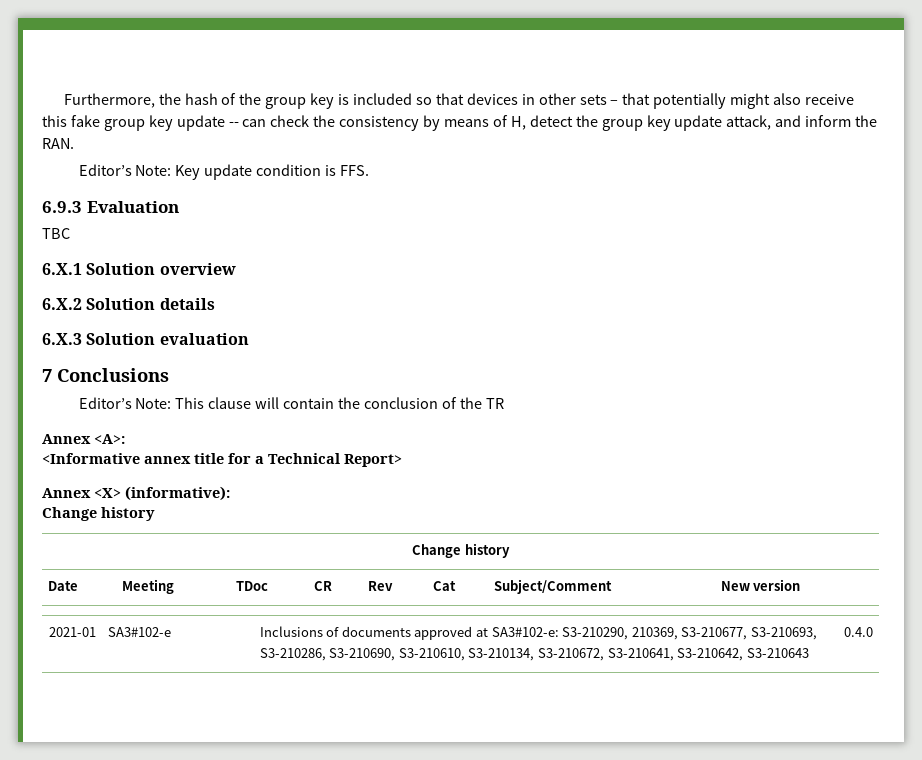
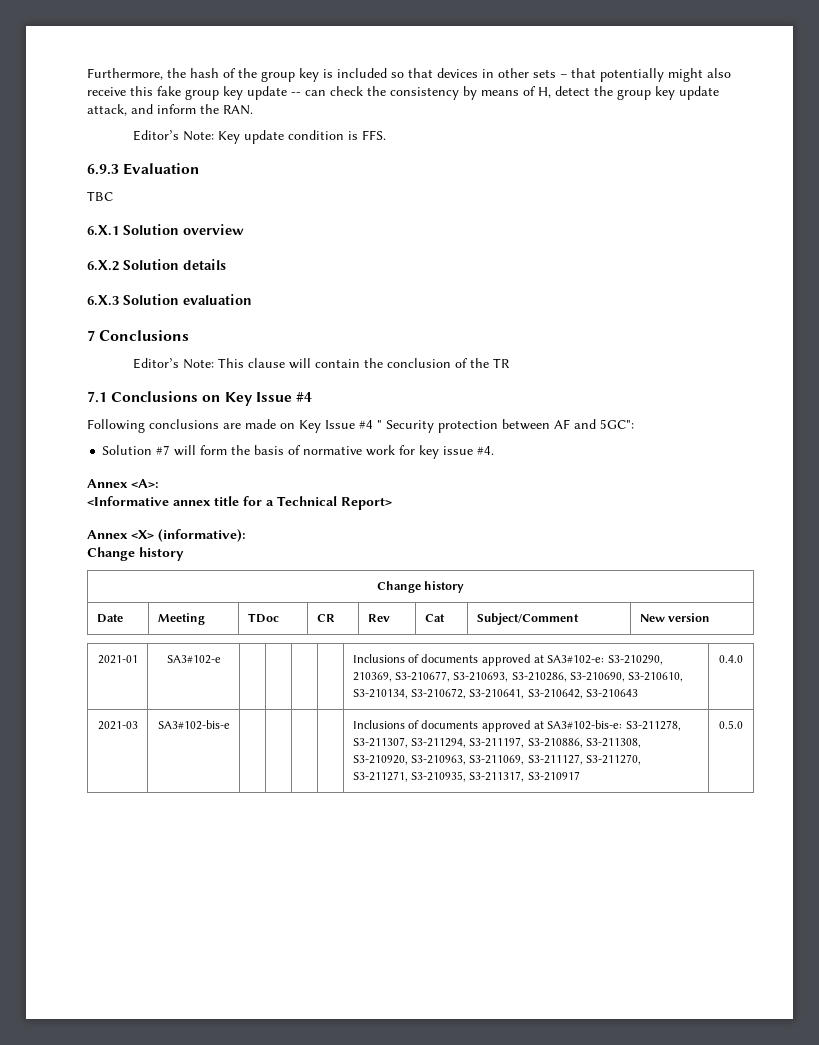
+ 7.1 Conclusions on Key Issue #4
+ Following conclusions are made on Key Issue #4 " Security protection between AF and 5GC":
+ Solution #7 will form the basis of normative work for key issue #4.
+ 2021-03 | SA3#102-bis-e | | | | | Inclusions of documents approved at SA3#102-bis-e: S3-211278, S3-211307, S3-211294, S3-211197, S3-210886, S3-211308, S3-210920, S3-210963, S3-211069, S3-211127, S3-211270, S3-211271, S3-210935, S3-211317, S3-210917 | 0.5.0

